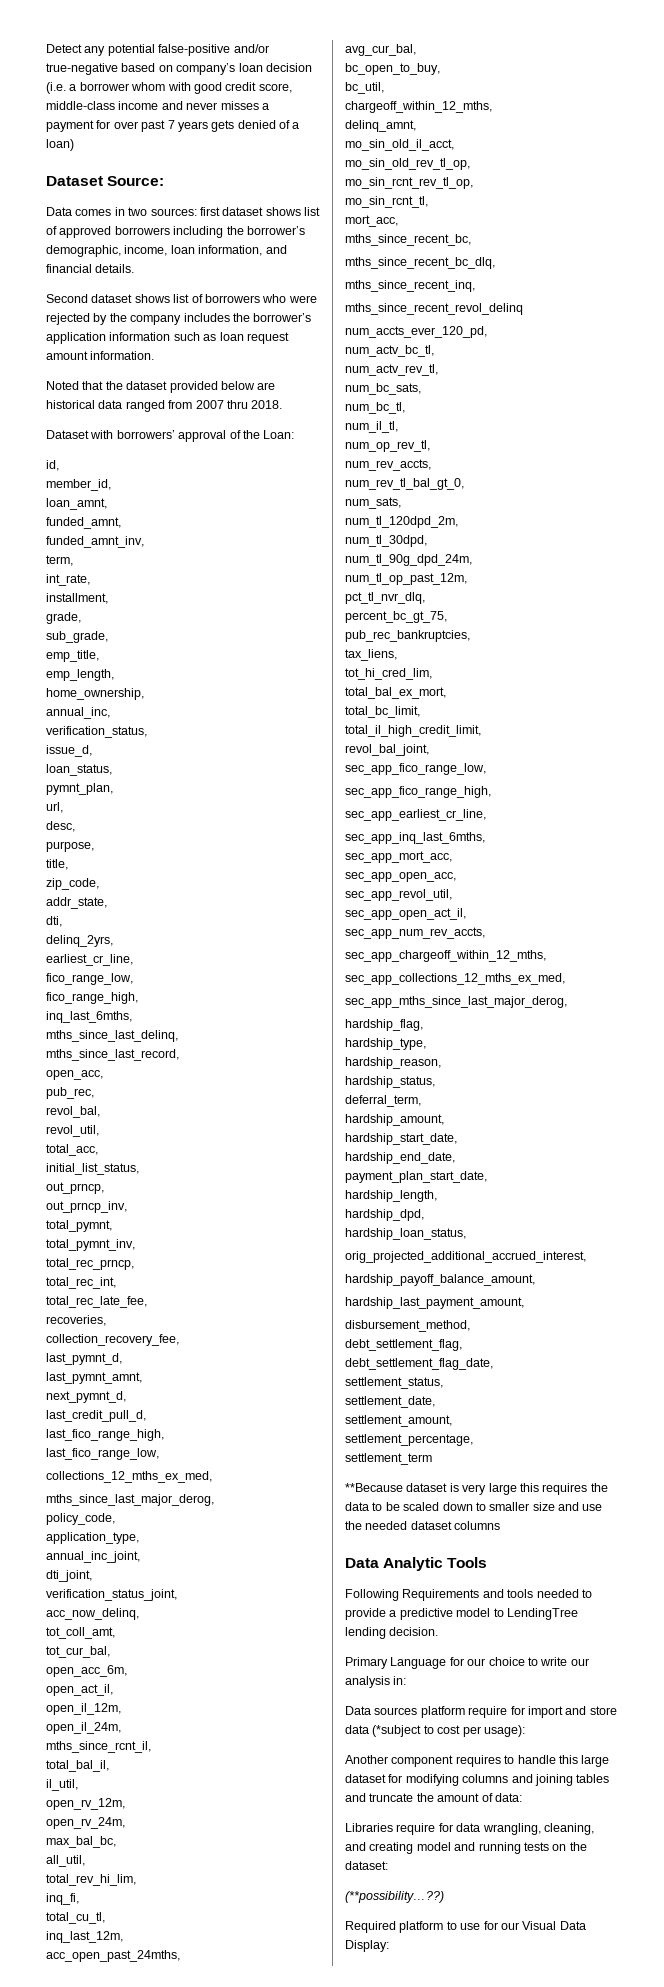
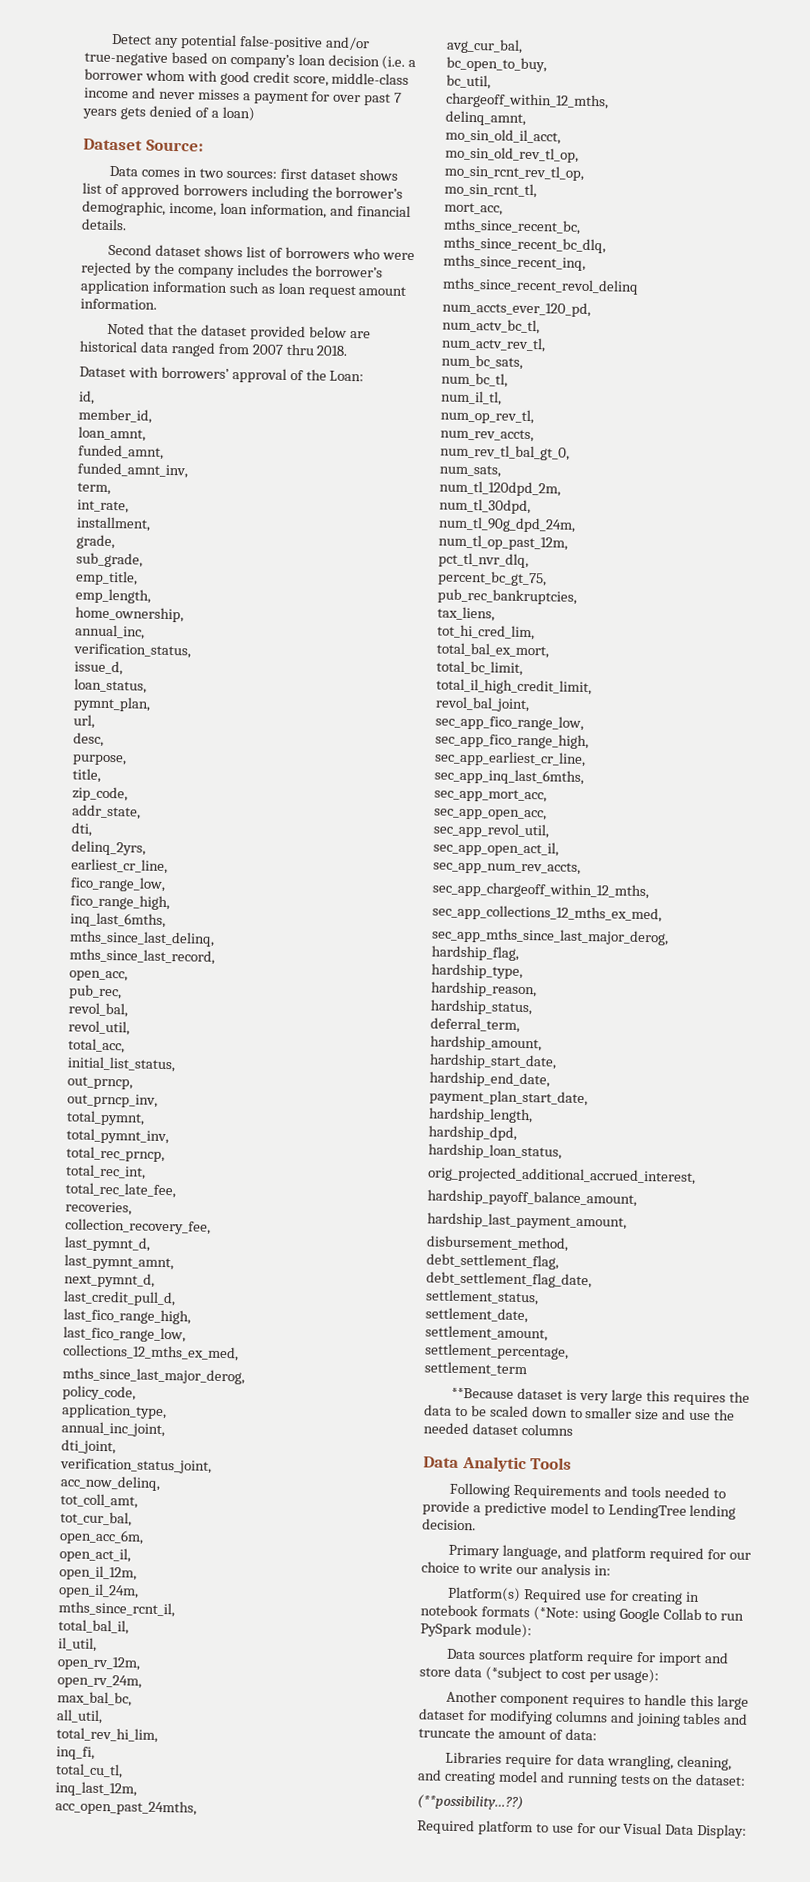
- Primary Language for our choice to write our analysis in:
+ Primary language, and platform required for our choice to write our analysis in:
+ Platform(s) Required use for creating in notebook formats (*Note: using Google Collab to run PySpark module):

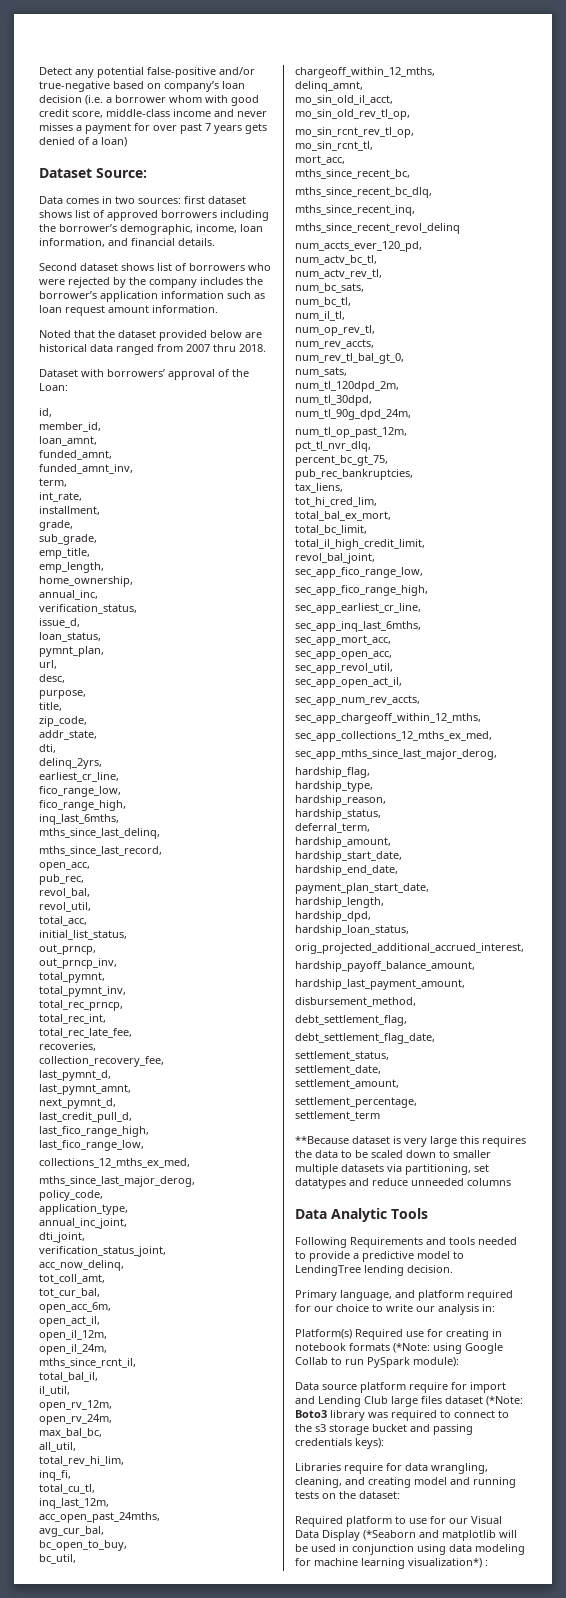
- **Because dataset is very large this requires the data to be scaled down to smaller size and use the needed dataset columns
+ **Because dataset is very large this requires the data to be scaled down to smaller multiple datasets via partitioning, set datatypes and reduce unneeded columns
- Data sources platform require for import and store data (*subject to cost per usage):
- Another component requires to handle this large dataset for modifying columns and joining tables and truncate the amount of data:
+ Data source platform require for import and Lending Club large files dataset (*Note: Boto3 library was required to connect to the s3 storage bucket and passing credentials keys):
- (**possibility…??)
- Required platform to use for our Visual Data Display:
+ Required platform to use for our Visual Data Display (*Seaborn and matplotlib will be used in conjunction using data modeling for machine learning visualization*) :

